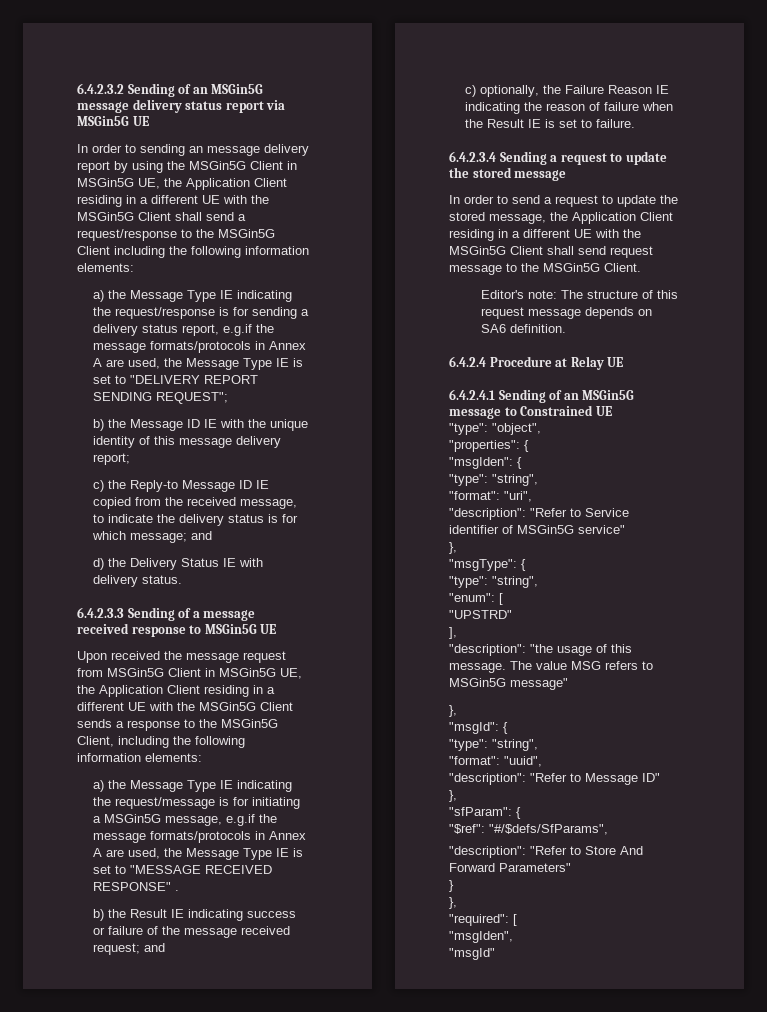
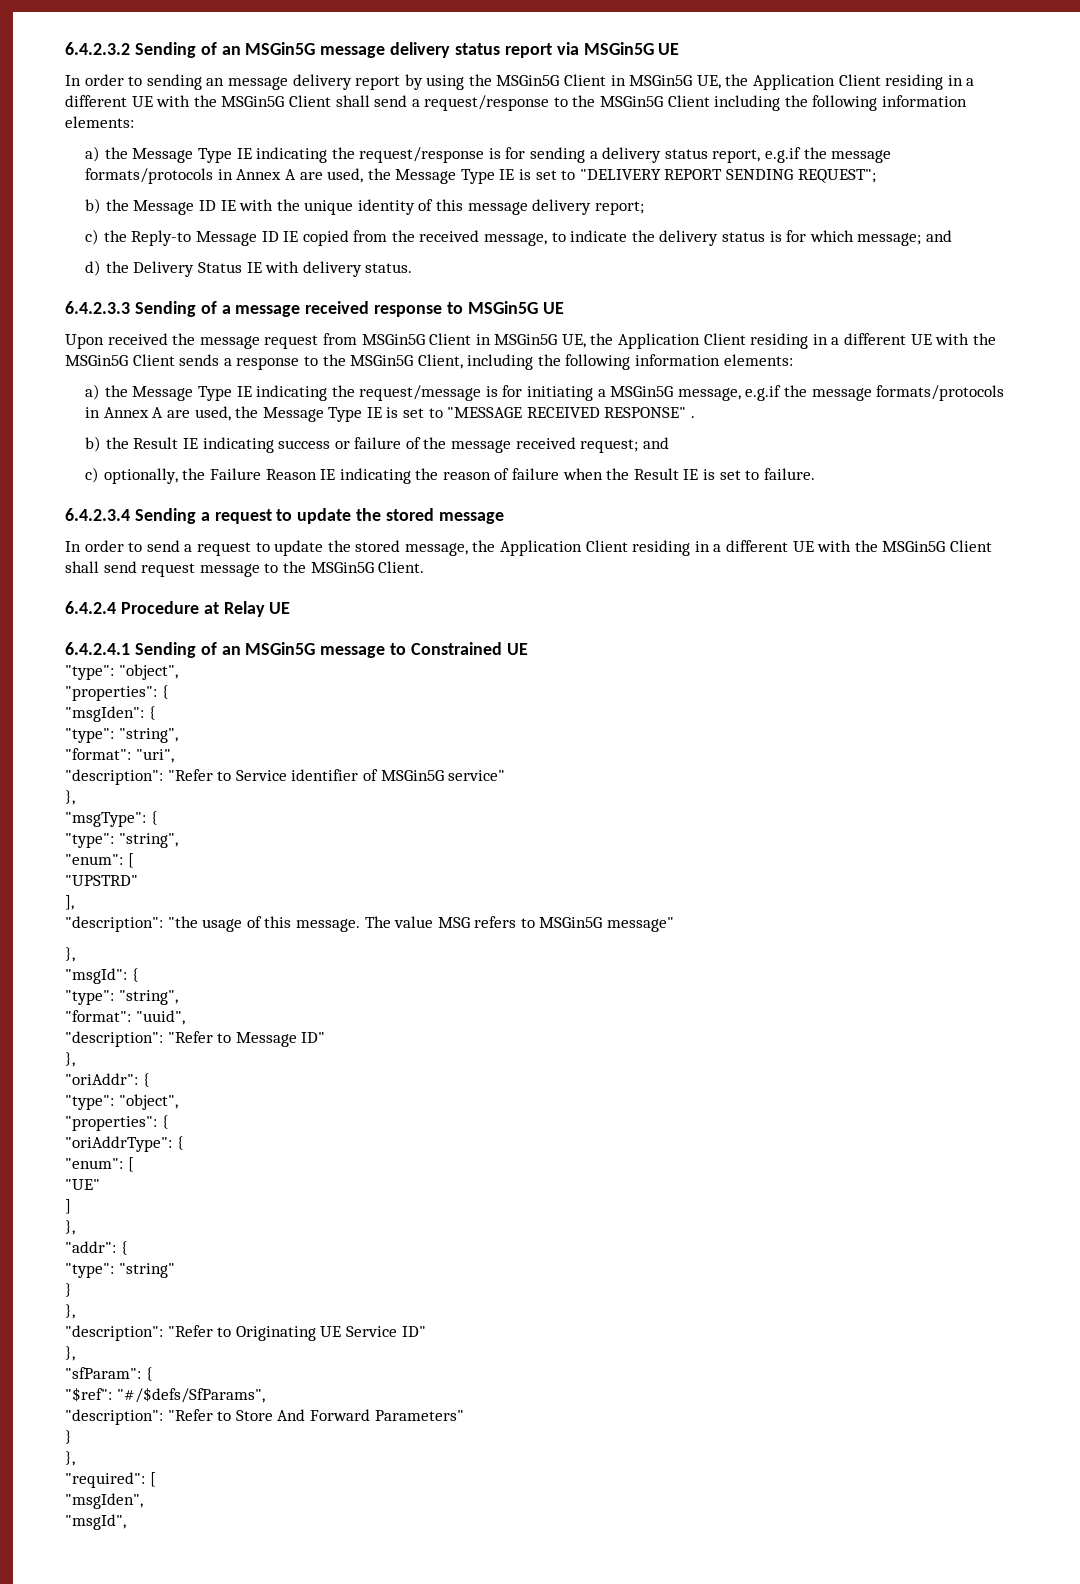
- Editor's note: The structure of this request message depends on SA6 definition.
+ "oriAddr": {
+ "type": "object",
+ "properties": {
+ "oriAddrType": {
+ "enum": [
+ "UE"
+ ]
+ },
+ "addr": {
+ "type": "string"
+ }
+ },
+ "description": "Refer to Originating UE Service ID"
+ },
- "msgId"
+ "msgId",

